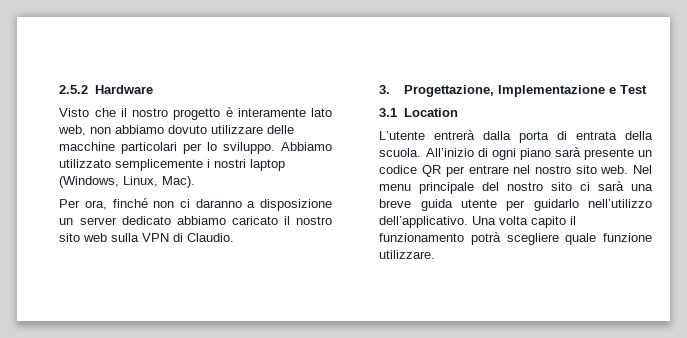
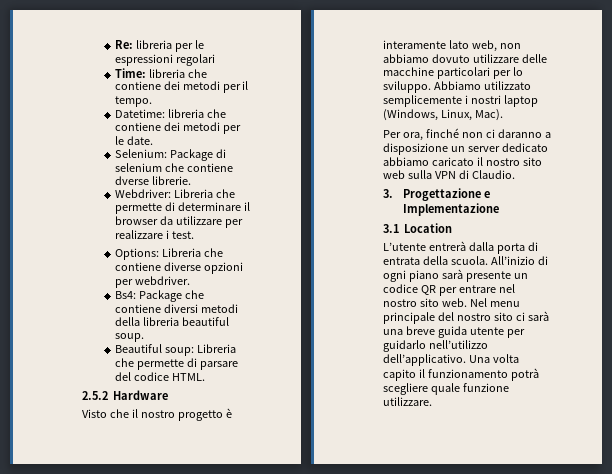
+ Re: libreria per le espressioni regolari
+ Time: libreria che contiene dei metodi per il tempo.
+ Datetime: libreria che contiene dei metodi per le date.
+ Selenium: Package di selenium che contiene dverse librerie.
+ Webdriver: Libreria che permette di determinare il browser da utilizzare per realizzare i test.
+ Options: Libreria che contiene diverse opzioni per webdriver.
+ Bs4: Package che contiene diversi metodi della libreria beautiful soup.
+ Beautiful soup: Libreria che permette di parsare del codice HTML.
- 3. Progettazione, Implementazione e Test
+ 3. Progettazione e Implementazione

